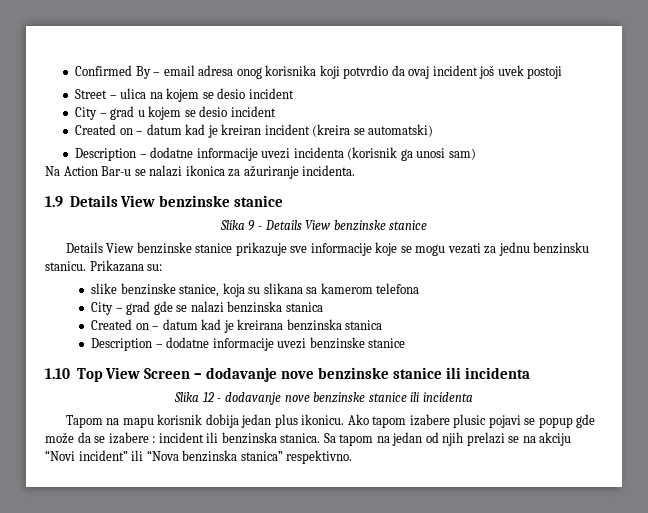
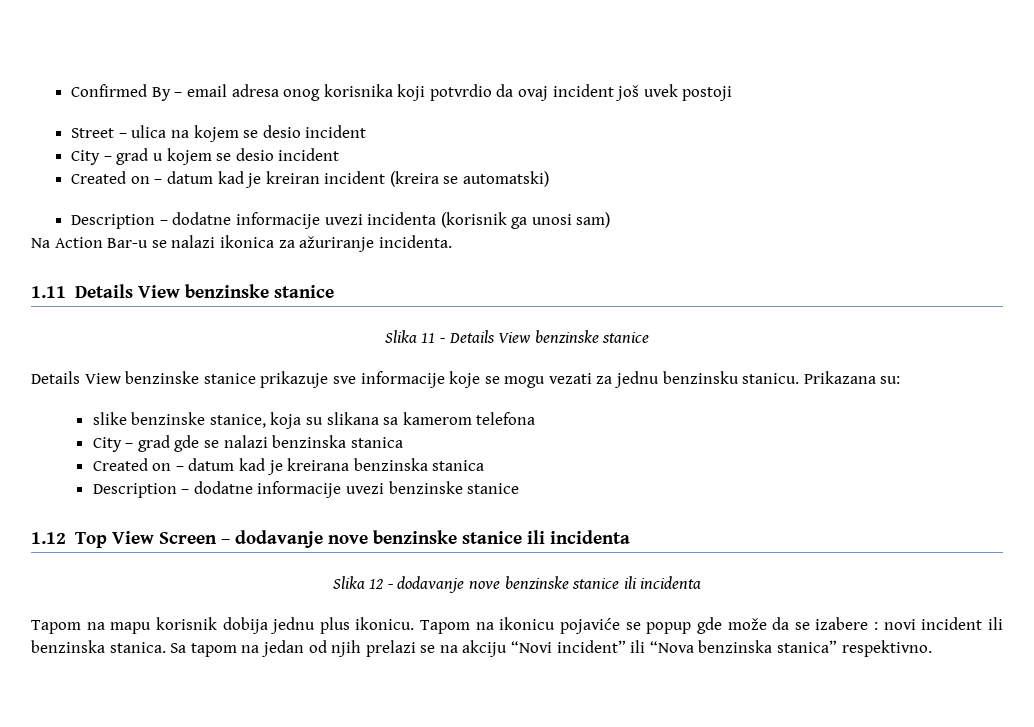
- 1.9 Details View benzinske stanice
+ 1.11 Details View benzinske stanice
- Slika 9 - Details View benzinske stanice
+ Slika 11 - Details View benzinske stanice
- 1.10 Top View Screen – dodavanje nove benzinske stanice ili incidenta
+ 1.12 Top View Screen – dodavanje nove benzinske stanice ili incidenta
- Tapom na mapu korisnik dobija jedan plus ikonicu.
+ Tapom na mapu korisnik dobija jednu plus ikonicu.
- Ako tapom izabere plusic pojavi se popup gde može da se izabere : incident ili benzinska stanica.
+ Tapom na ikonicu pojaviće se popup gde može da se izabere : novi incident ili benzinska stanica.

